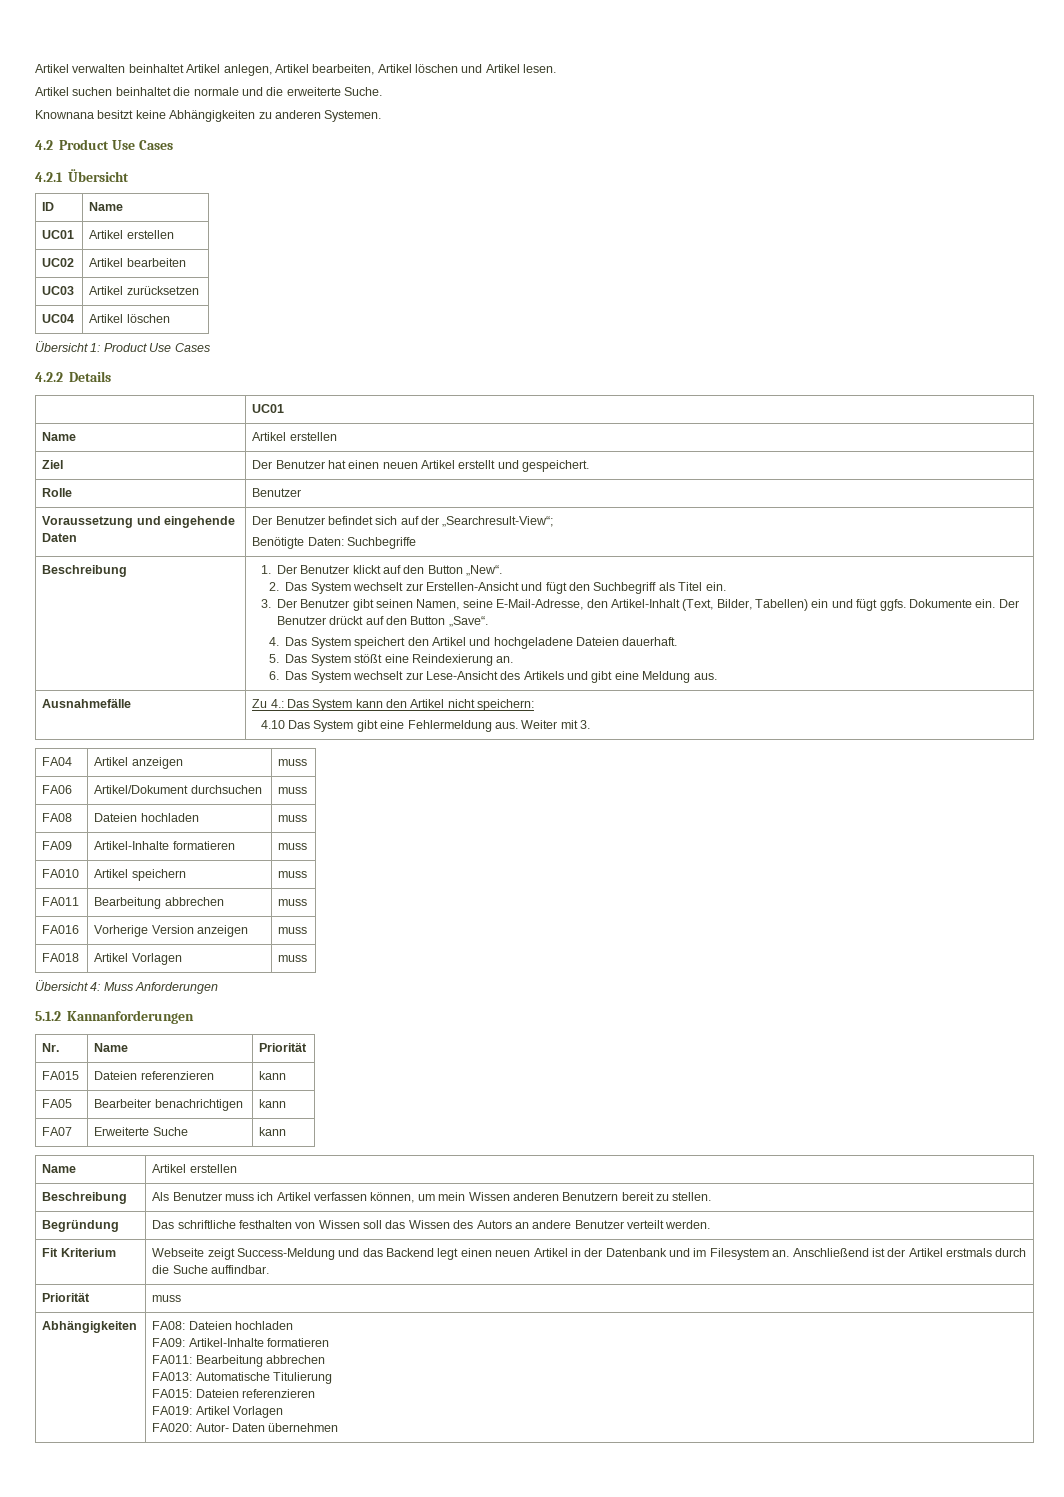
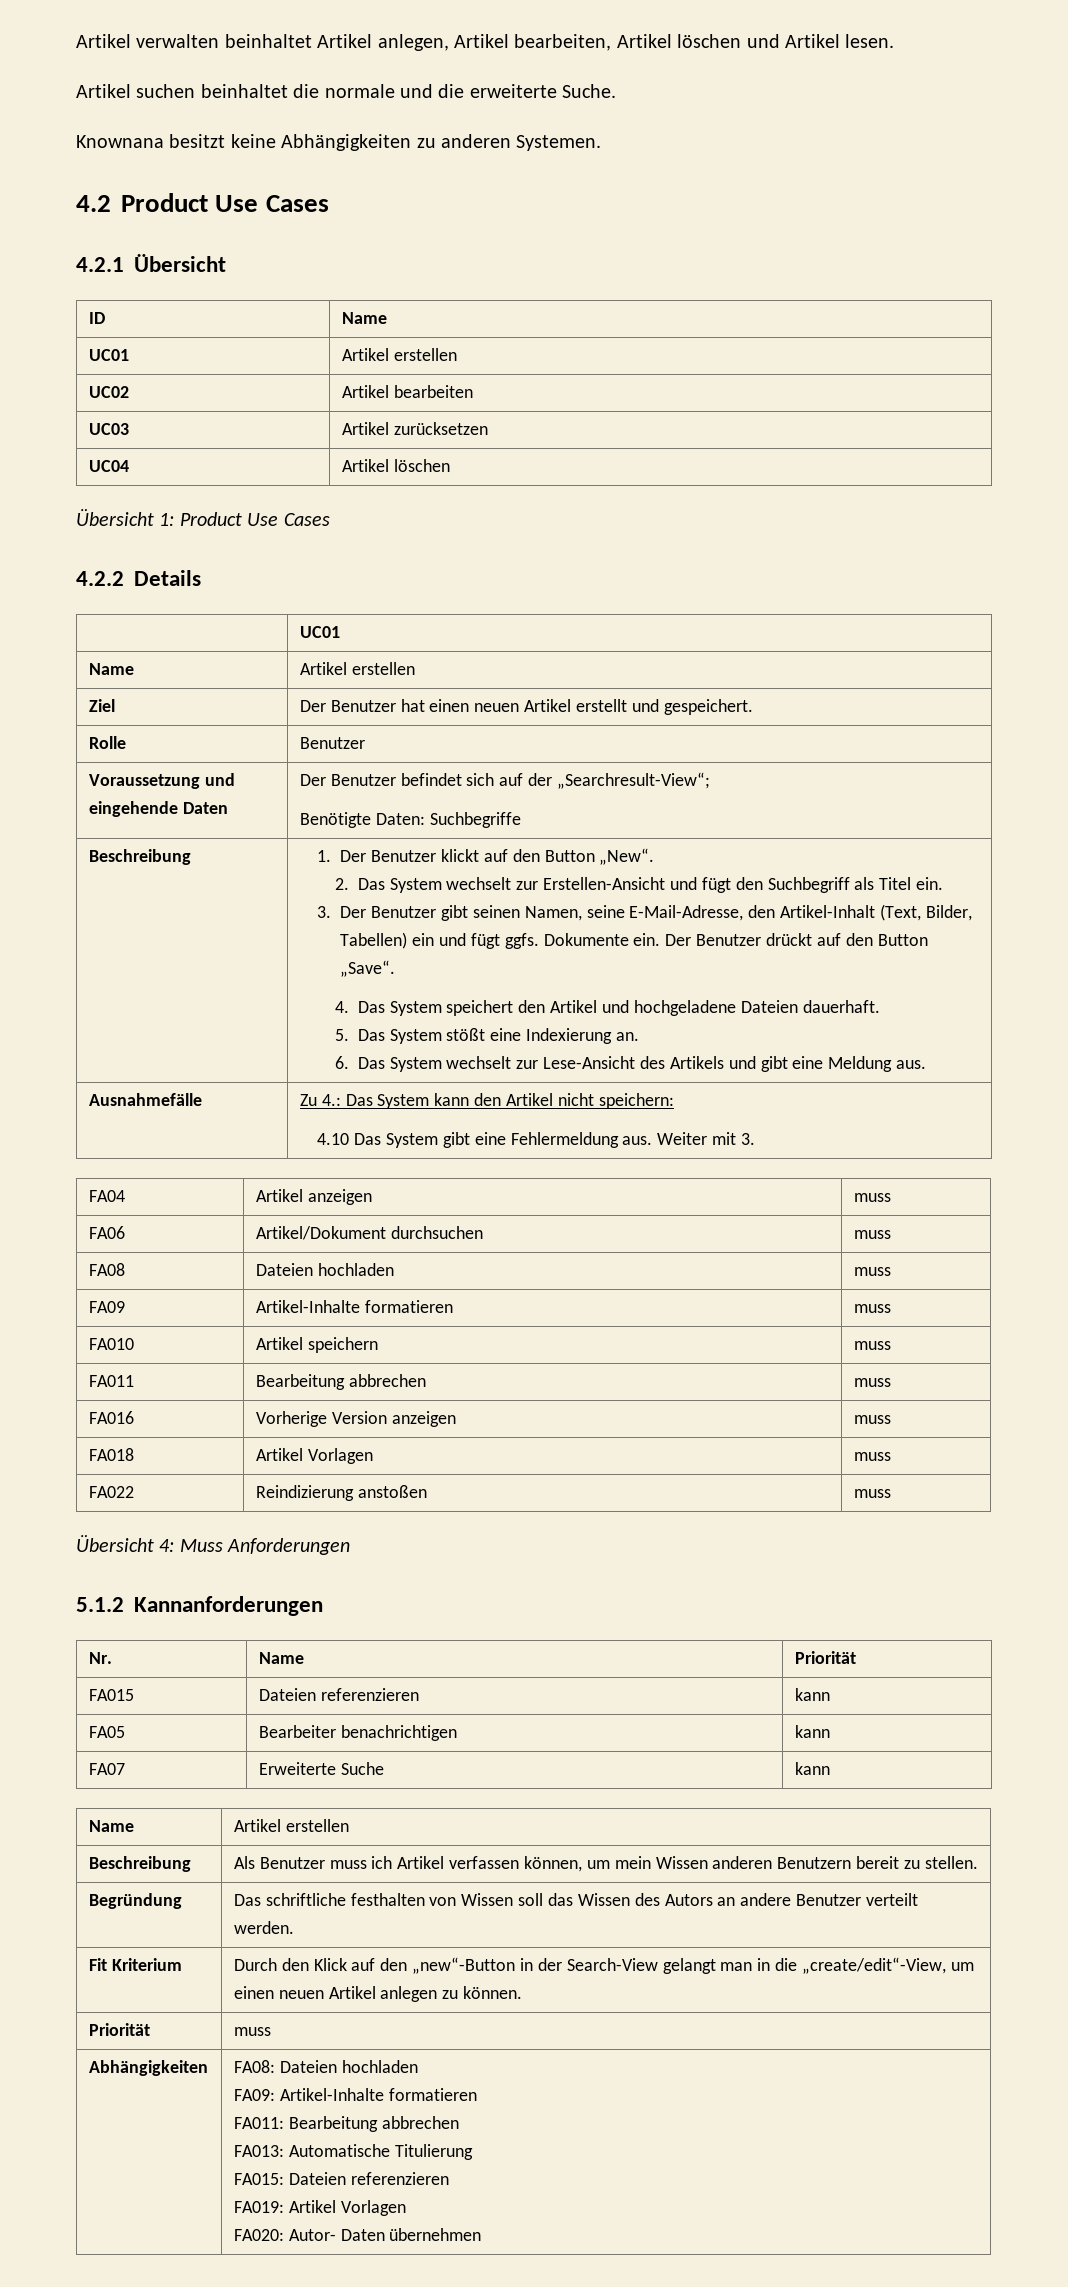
- 5. Das System stößt eine Reindexierung an.
+ 5. Das System stößt eine Indexierung an.
+ FA022 | Reindizierung anstoßen | muss
- Fit Kriterium | Webseite zeigt Success-Meldung und das Backend legt einen neuen Artikel in der Datenbank und im Filesystem an. Anschließend ist der Artikel erstmals durch die Suche auffindbar.
+ Fit Kriterium | Durch den Klick auf den „new“-Button in der Search-View gelangt man in die „create/edit“-View, um einen neuen Artikel anlegen zu können.

